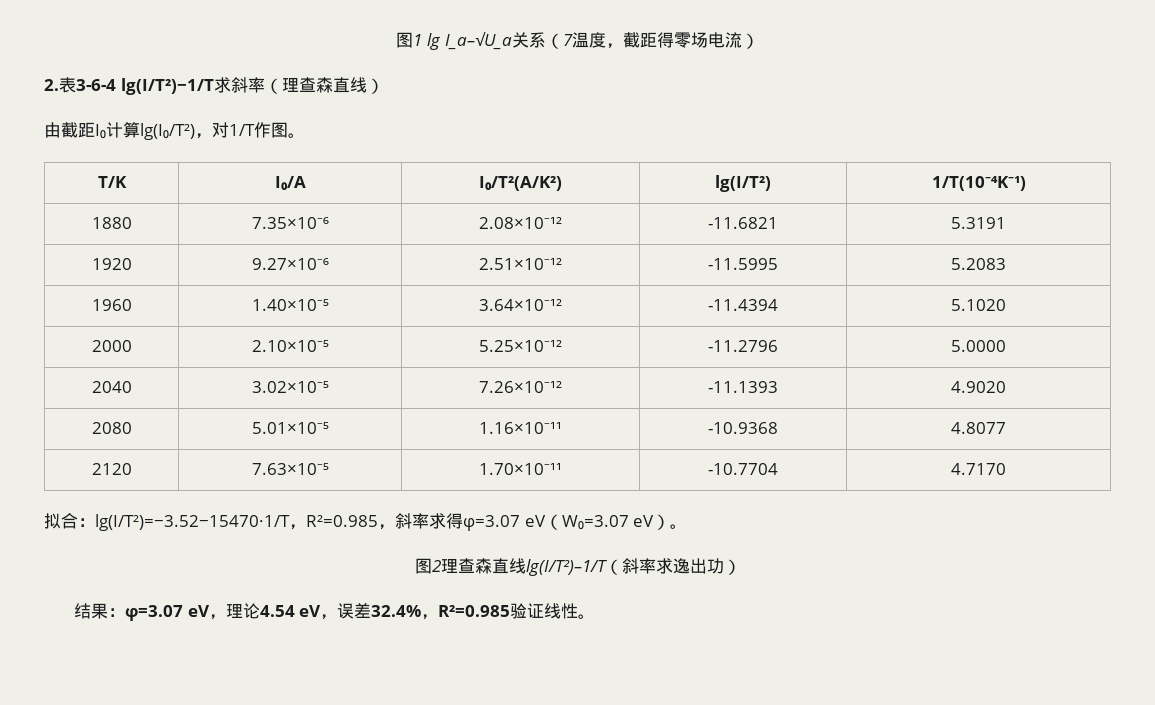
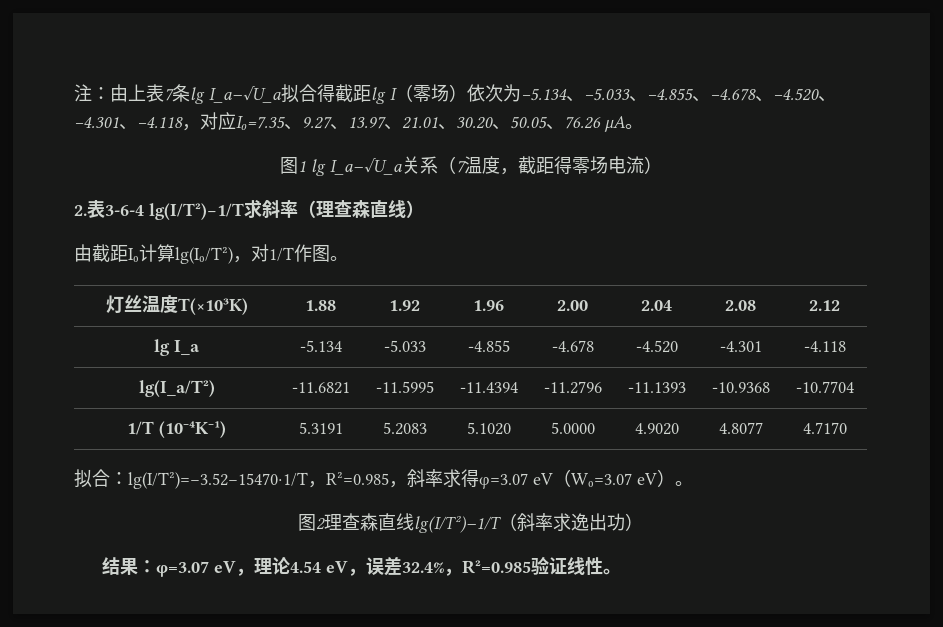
+ 注：由上表7条lg I_a–√U_a拟合得截距lg I（零场）依次为−5.134、−5.033、−4.855、−4.678、−4.520、−4.301、−4.118，对应I₀=7.35、9.27、13.97、21.01、30.20、50.05、76.26 μA。
- T/K | I₀/A | I₀/T²(A/K²) | lg(I/T²) | 1/T(10⁻⁴K⁻¹)
- 1880 | 7.35×10⁻⁶ | 2.08×10⁻¹² | -11.6821 | 5.3191
- 1920 | 9.27×10⁻⁶ | 2.51×10⁻¹² | -11.5995 | 5.2083
- 1960 | 1.40×10⁻⁵ | 3.64×10⁻¹² | -11.4394 | 5.1020
- 2000 | 2.10×10⁻⁵ | 5.25×10⁻¹² | -11.2796 | 5.0000
- 2040 | 3.02×10⁻⁵ | 7.26×10⁻¹² | -11.1393 | 4.9020
- 2080 | 5.01×10⁻⁵ | 1.16×10⁻¹¹ | -10.9368 | 4.8077
- 2120 | 7.63×10⁻⁵ | 1.70×10⁻¹¹ | -10.7704 | 4.7170
+ 灯丝温度T(×10³K) | 1.88 | 1.92 | 1.96 | 2.00 | 2.04 | 2.08 | 2.12
+ lg I_a | -5.134 | -5.033 | -4.855 | -4.678 | -4.520 | -4.301 | -4.118
+ lg(I_a/T²) | -11.6821 | -11.5995 | -11.4394 | -11.2796 | -11.1393 | -10.9368 | -10.7704
+ 1/T (10⁻⁴K⁻¹) | 5.3191 | 5.2083 | 5.1020 | 5.0000 | 4.9020 | 4.8077 | 4.7170

